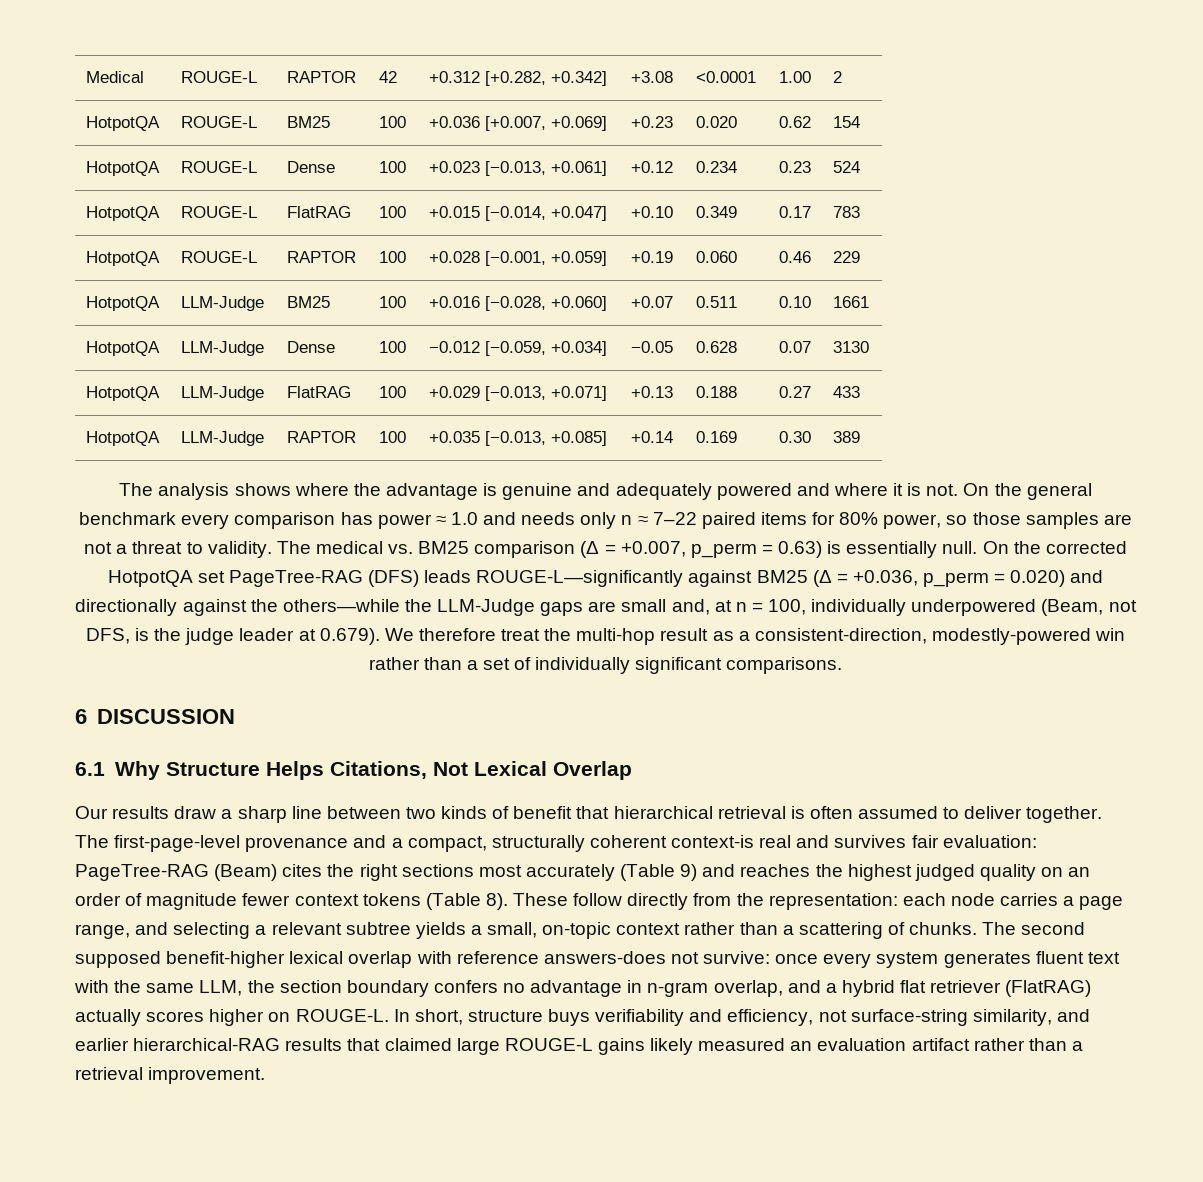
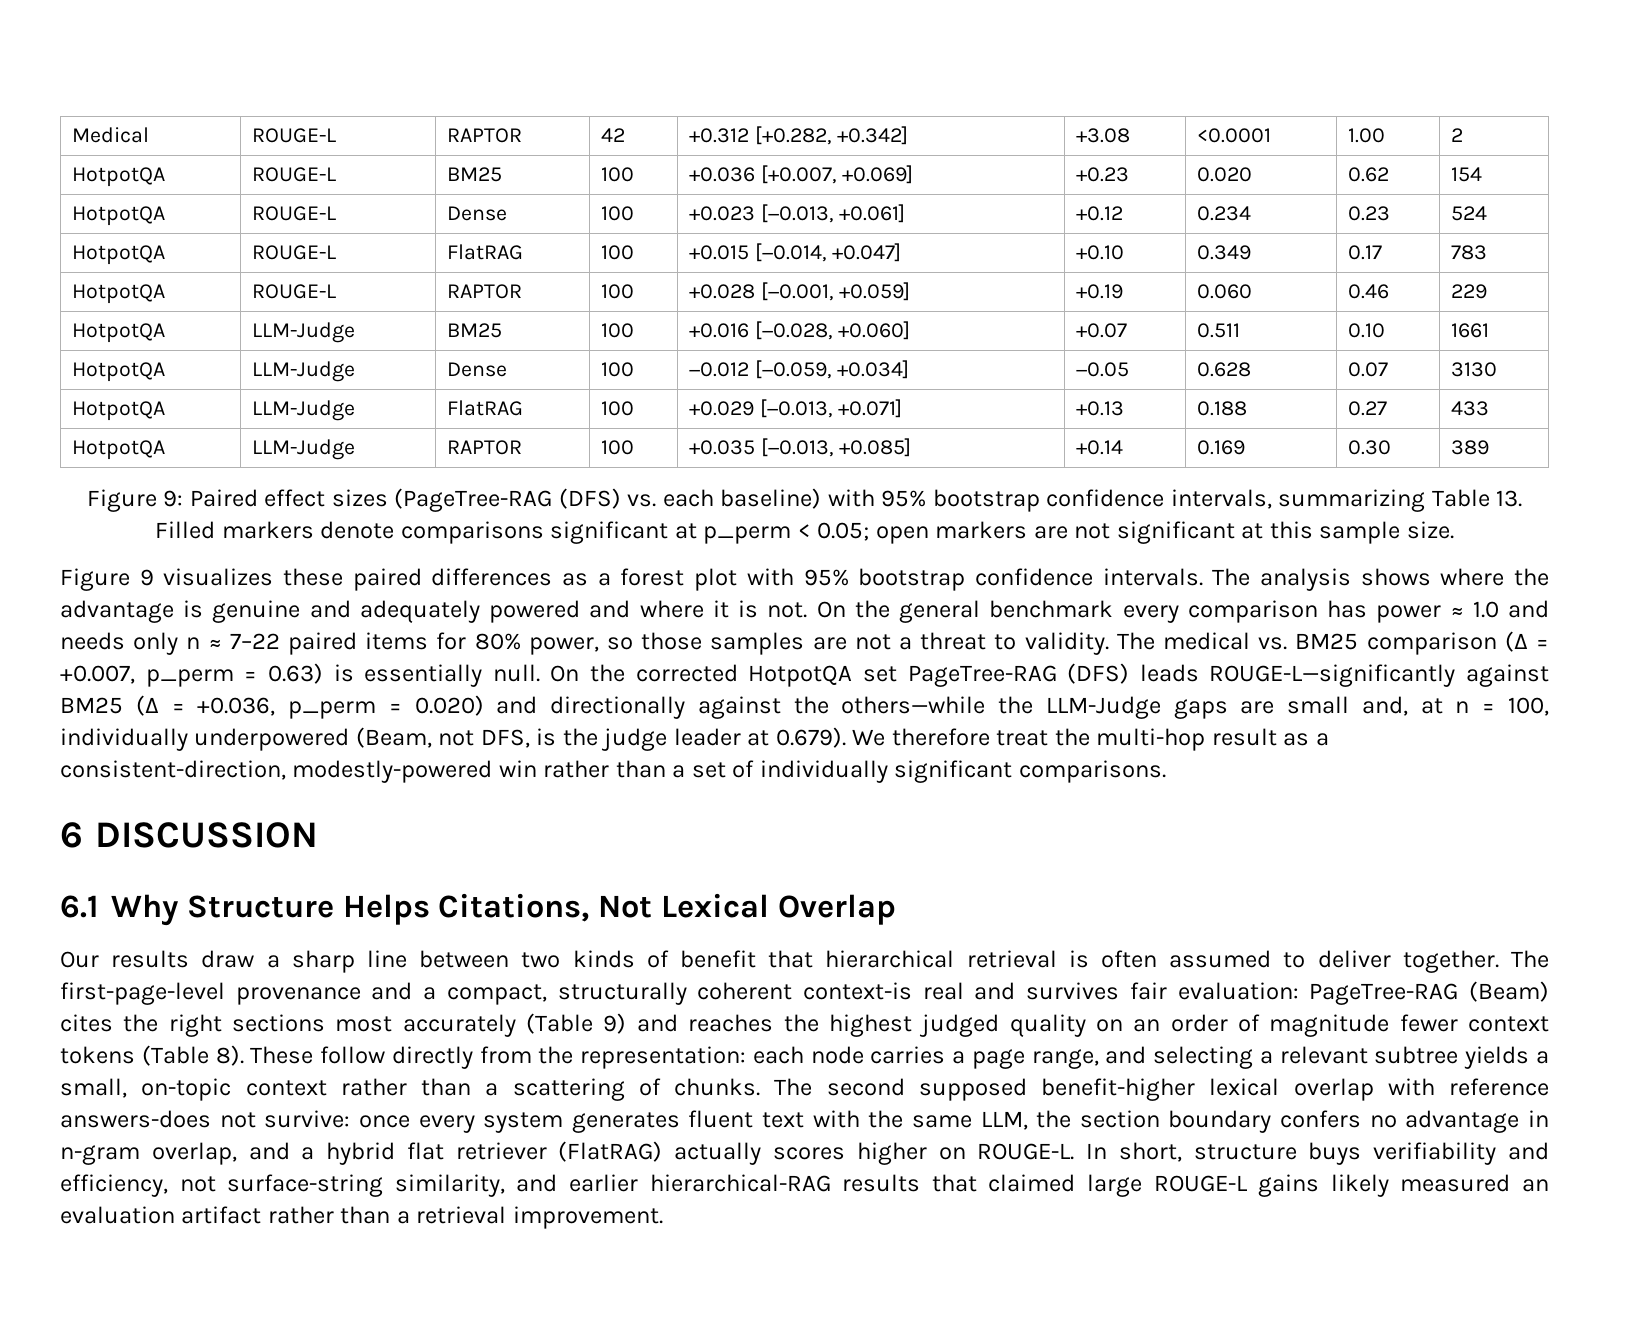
+ Figure 9: Paired effect sizes (PageTree-RAG (DFS) vs. each baseline) with 95% bootstrap confidence intervals, summarizing Table 13. Filled markers denote comparisons significant at p_perm < 0.05; open markers are not significant at this sample size.
+ Figure 9 visualizes these paired differences as a forest plot with 95% bootstrap confidence intervals.

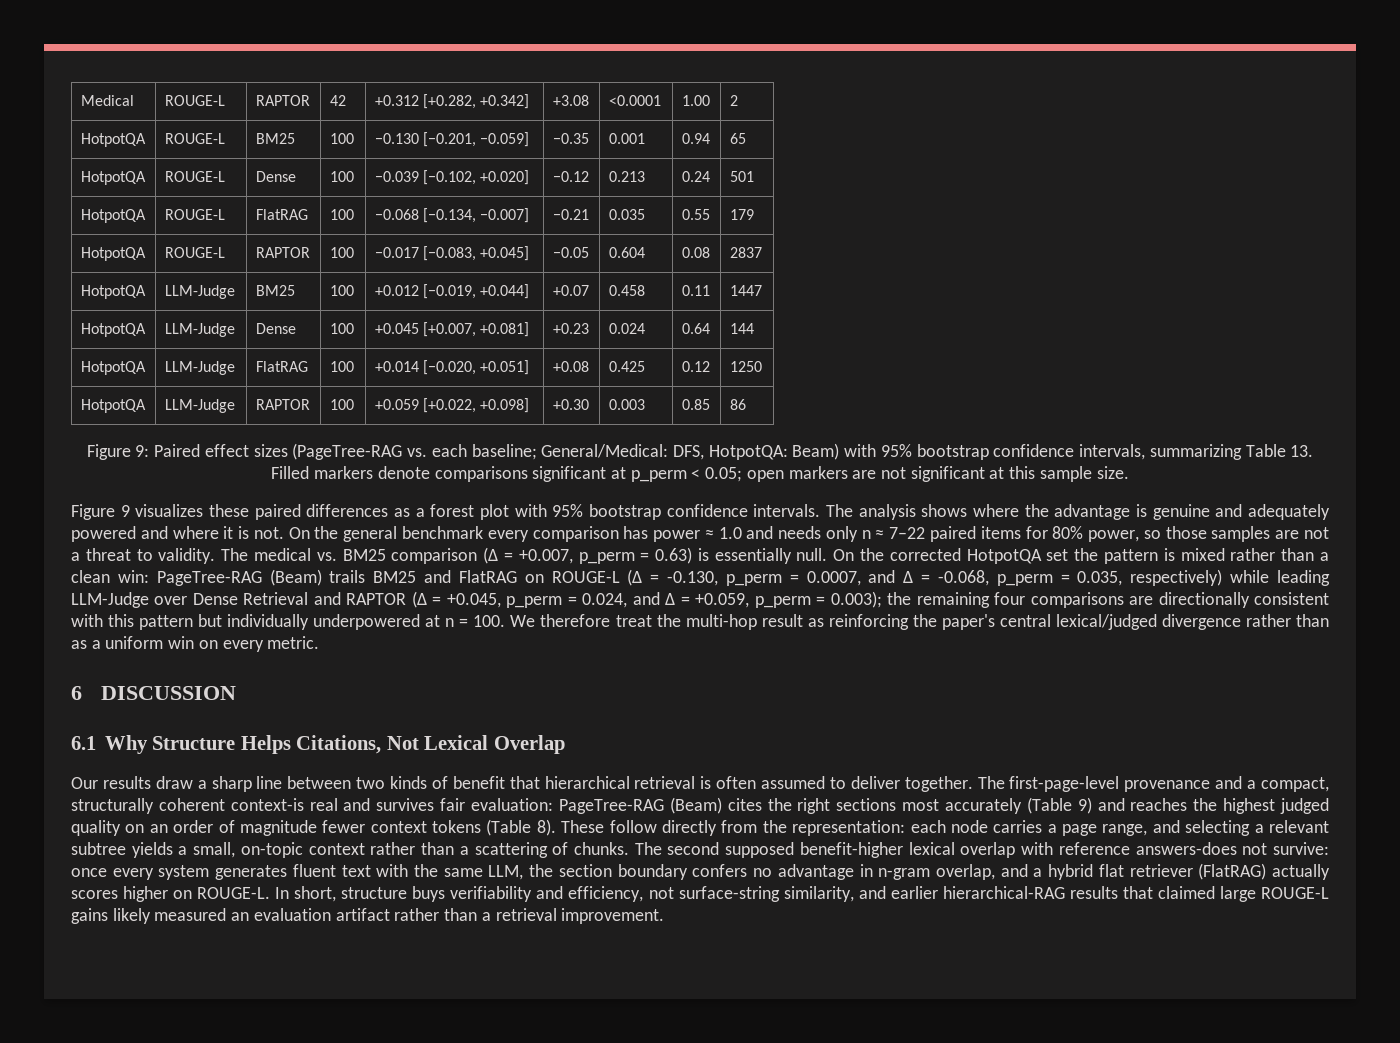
- HotpotQA | ROUGE-L | BM25 | 100 | +0.036 [+0.007, +0.069] | +0.23 | 0.020 | 0.62 | 154
- HotpotQA | ROUGE-L | Dense | 100 | +0.023 [−0.013, +0.061] | +0.12 | 0.234 | 0.23 | 524
- HotpotQA | ROUGE-L | FlatRAG | 100 | +0.015 [−0.014, +0.047] | +0.10 | 0.349 | 0.17 | 783
- HotpotQA | ROUGE-L | RAPTOR | 100 | +0.028 [−0.001, +0.059] | +0.19 | 0.060 | 0.46 | 229
- HotpotQA | LLM-Judge | BM25 | 100 | +0.016 [−0.028, +0.060] | +0.07 | 0.511 | 0.10 | 1661
- HotpotQA | LLM-Judge | Dense | 100 | −0.012 [−0.059, +0.034] | −0.05 | 0.628 | 0.07 | 3130
- HotpotQA | LLM-Judge | FlatRAG | 100 | +0.029 [−0.013, +0.071] | +0.13 | 0.188 | 0.27 | 433
- HotpotQA | LLM-Judge | RAPTOR | 100 | +0.035 [−0.013, +0.085] | +0.14 | 0.169 | 0.30 | 389
+ HotpotQA | ROUGE-L | BM25 | 100 | −0.130 [−0.201, −0.059] | −0.35 | 0.001 | 0.94 | 65
+ HotpotQA | ROUGE-L | Dense | 100 | −0.039 [−0.102, +0.020] | −0.12 | 0.213 | 0.24 | 501
+ HotpotQA | ROUGE-L | FlatRAG | 100 | −0.068 [−0.134, −0.007] | −0.21 | 0.035 | 0.55 | 179
+ HotpotQA | ROUGE-L | RAPTOR | 100 | −0.017 [−0.083, +0.045] | −0.05 | 0.604 | 0.08 | 2837
+ HotpotQA | LLM-Judge | BM25 | 100 | +0.012 [−0.019, +0.044] | +0.07 | 0.458 | 0.11 | 1447
+ HotpotQA | LLM-Judge | Dense | 100 | +0.045 [+0.007, +0.081] | +0.23 | 0.024 | 0.64 | 144
+ HotpotQA | LLM-Judge | FlatRAG | 100 | +0.014 [−0.020, +0.051] | +0.08 | 0.425 | 0.12 | 1250
+ HotpotQA | LLM-Judge | RAPTOR | 100 | +0.059 [+0.022, +0.098] | +0.30 | 0.003 | 0.85 | 86
- Figure 9: Paired effect sizes (PageTree-RAG (DFS) vs. each baseline) with 95% bootstrap confidence intervals, summarizing Table 13. Filled markers denote comparisons significant at p_perm < 0.05; open markers are not significant at this sample size.
+ Figure 9: Paired effect sizes (PageTree-RAG vs. each baseline; General/Medical: DFS, HotpotQA: Beam) with 95% bootstrap confidence intervals, summarizing Table 13. Filled markers denote comparisons significant at p_perm < 0.05; open markers are not significant at this sample size.
- On the corrected HotpotQA set PageTree-RAG (DFS) leads ROUGE-L—significantly against BM25 (Δ = +0.036, p_perm = 0.020) and directionally against the others—while the LLM-Judge gaps are small and, at n = 100, individually underpowered (Beam, not DFS, is the judge leader at 0.679). We therefore treat the multi-hop result as a consistent-direction, modestly-powered win rather than a set of individually significant comparisons.
+ On the corrected HotpotQA set the pattern is mixed rather than a clean win: PageTree-RAG (Beam) trails BM25 and FlatRAG on ROUGE-L (Δ = -0.130, p_perm = 0.0007, and Δ = -0.068, p_perm = 0.035, respectively) while leading LLM-Judge over Dense Retrieval and RAPTOR (Δ = +0.045, p_perm = 0.024, and Δ = +0.059, p_perm = 0.003); the remaining four comparisons are directionally consistent with this pattern but individually underpowered at n = 100. We therefore treat the multi-hop result as reinforcing the paper's central lexical/judged divergence rather than as a uniform win on every metric.

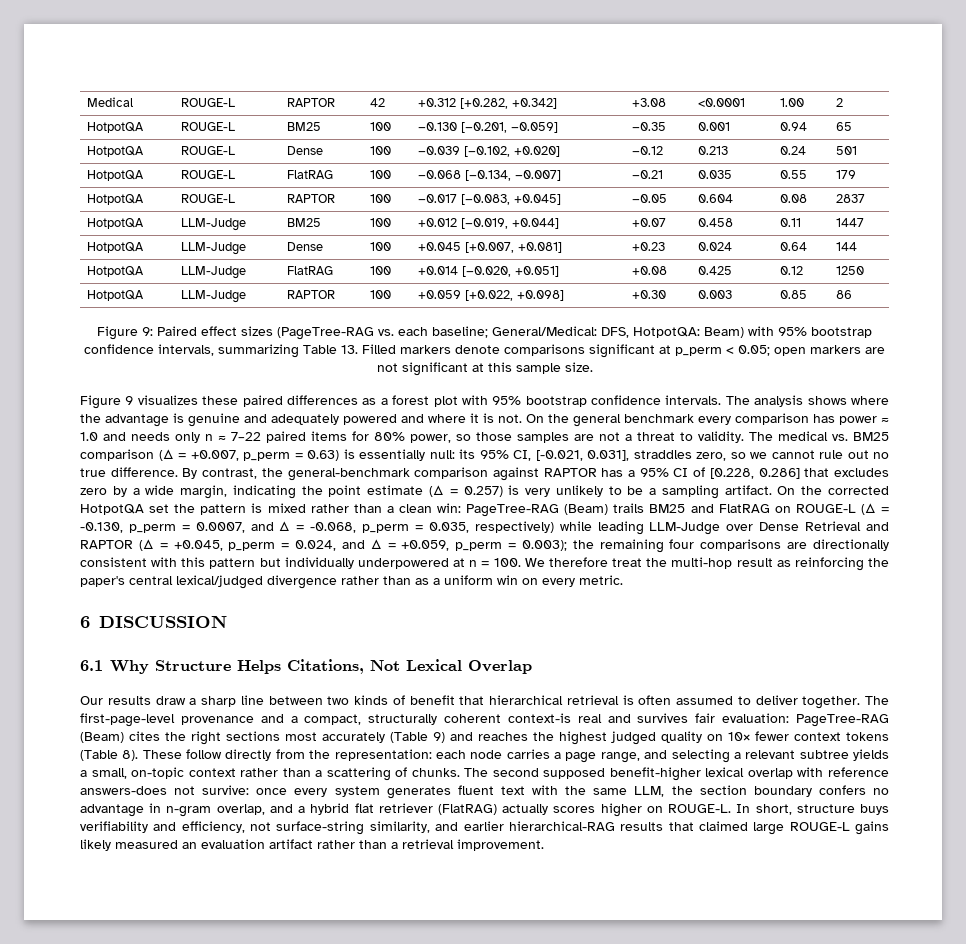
- The medical vs. BM25 comparison (Δ = +0.007, p_perm = 0.63) is essentially null.
+ The medical vs. BM25 comparison (Δ = +0.007, p_perm = 0.63) is essentially null: its 95% CI, [-0.021, 0.031], straddles zero, so we cannot rule out no true difference. By contrast, the general-benchmark comparison against RAPTOR has a 95% CI of [0.228, 0.286] that excludes zero by a wide margin, indicating the point estimate (Δ = 0.257) is very unlikely to be a sampling artifact.
- The first-page-level provenance and a compact, structurally coherent context-is real and survives fair evaluation: PageTree-RAG (Beam) cites the right sections most accurately (Table 9) and reaches the highest judged quality on an order of magnitude fewer context tokens (Table 8).
+ The first-page-level provenance and a compact, structurally coherent context-is real and survives fair evaluation: PageTree-RAG (Beam) cites the right sections most accurately (Table 9) and reaches the highest judged quality on 10× fewer context tokens (Table 8).

